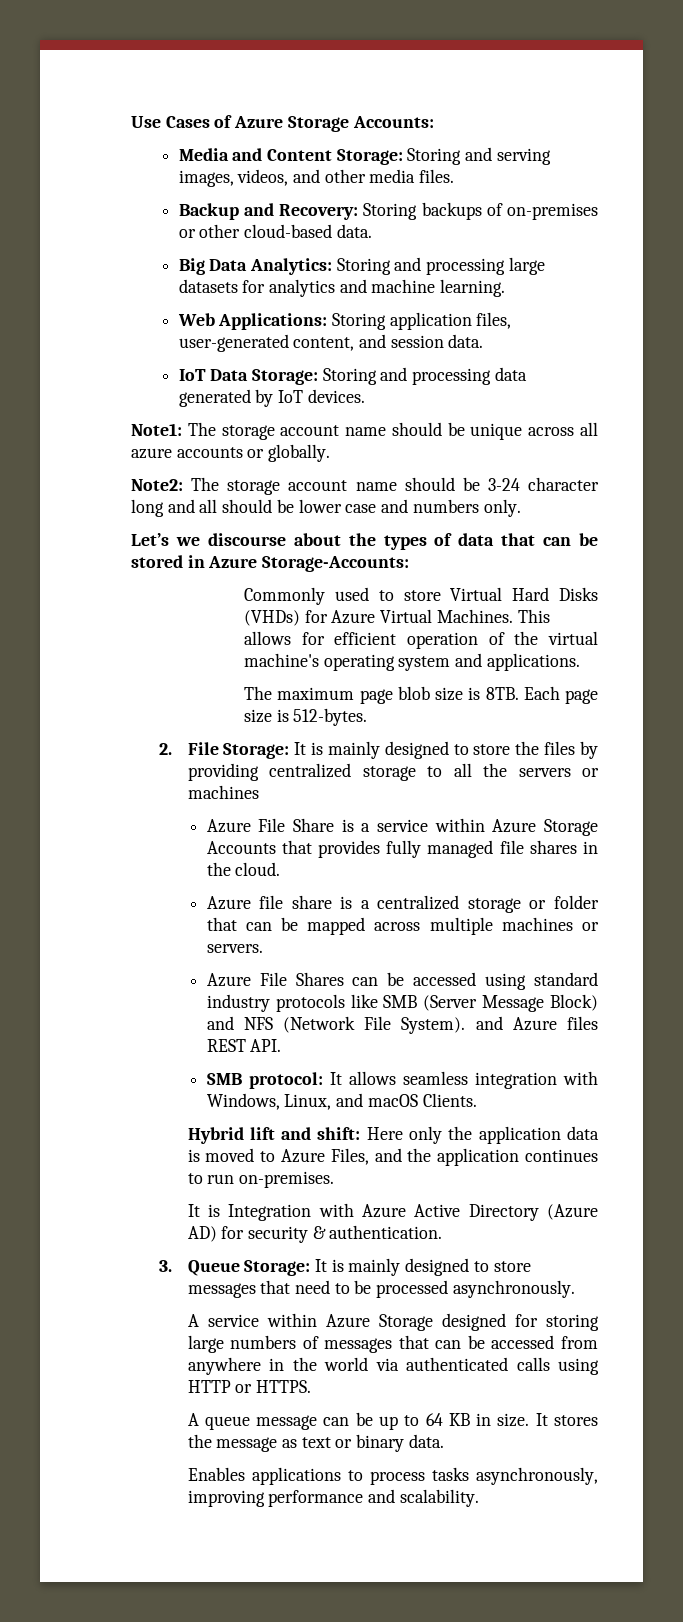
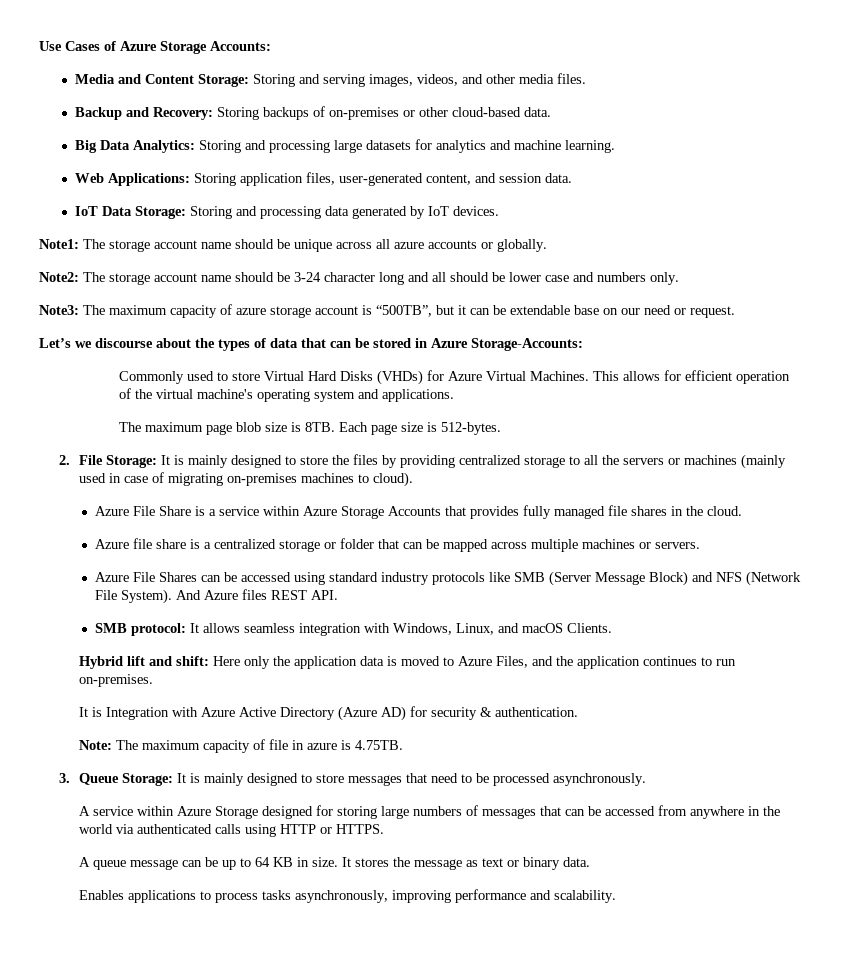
+ Note3: The maximum capacity of azure storage account is “500TB”, but it can be extendable base on our need or request.
- 2. File Storage: It is mainly designed to store the files by providing centralized storage to all the servers or machines
+ 2. File Storage: It is mainly designed to store the files by providing centralized storage to all the servers or machines (mainly used in case of migrating on-premises machines to cloud).
- Azure File Shares can be accessed using standard industry protocols like SMB (Server Message Block) and NFS (Network File System). and Azure files REST API.
+ Azure File Shares can be accessed using standard industry protocols like SMB (Server Message Block) and NFS (Network File System). And Azure files REST API.
+ Note: The maximum capacity of file in azure is 4.75TB.

